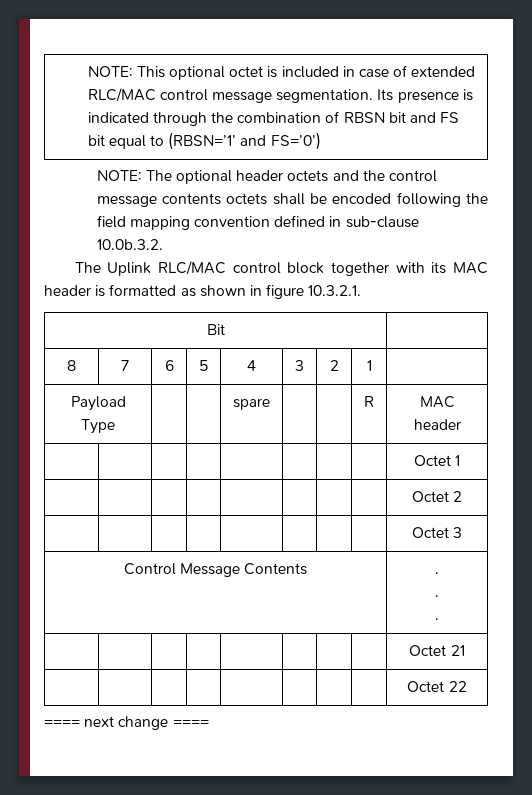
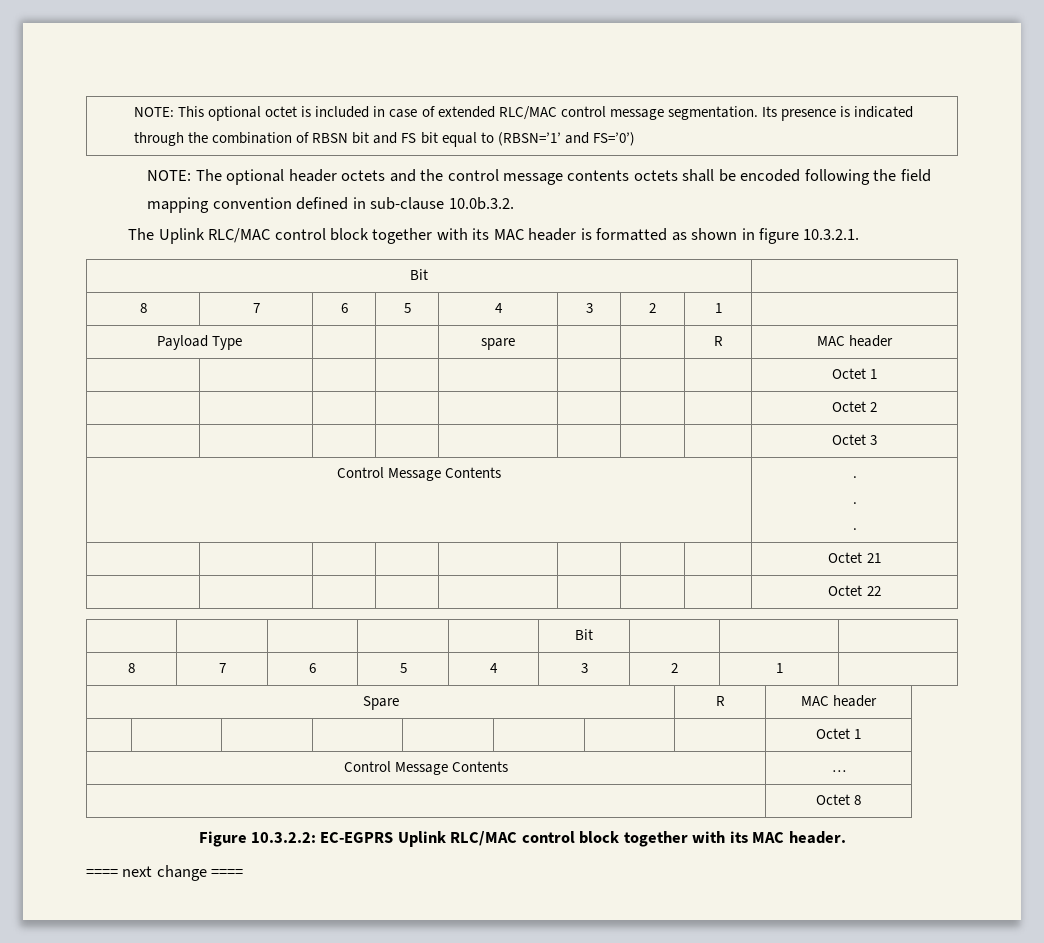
+ | | | | | Bit | | |
+ 8 | 7 | 6 | 5 | 4 | 3 | 2 | 1 |
+ Spare | R | MAC header
+ | | | | | | | | Octet 1
+ Control Message Contents | …
+ | Octet 8
+ Figure 10.3.2.2: EC-EGPRS Uplink RLC/MAC control block together with its MAC header.

